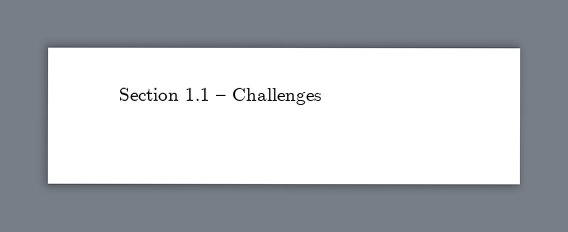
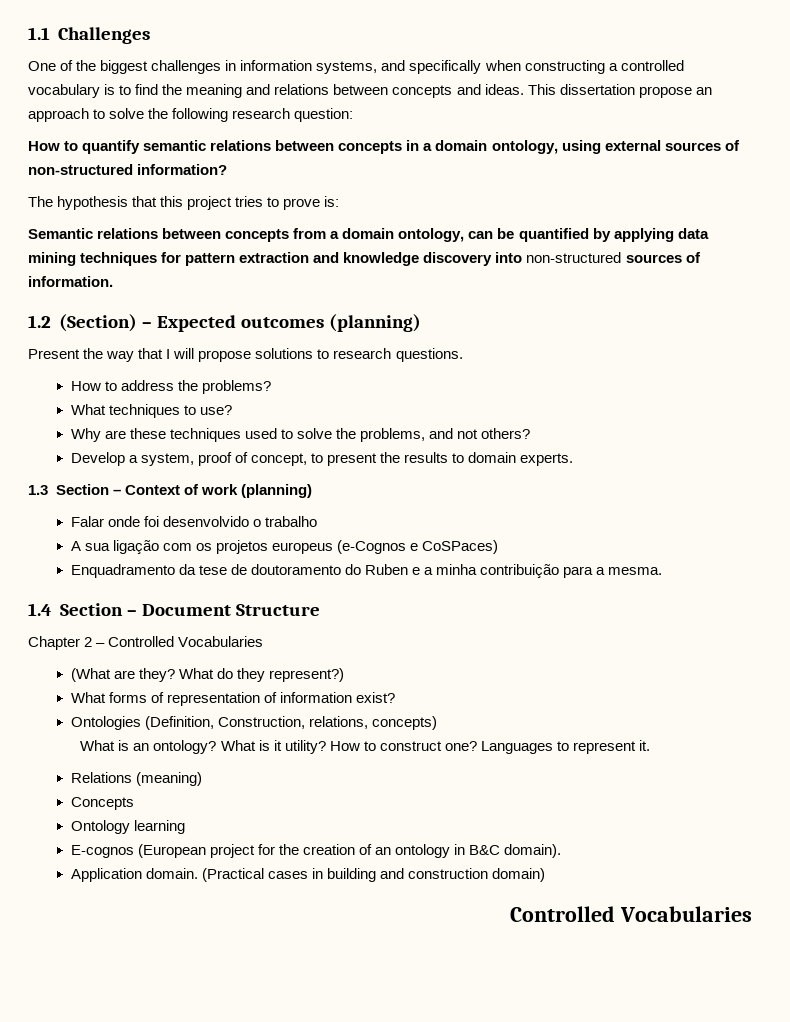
- Section 1.1 – Challenges
+ 1.1 Challenges
+ One of the biggest challenges in information systems, and specifically when constructing a controlled vocabulary is to find the meaning and relations between concepts and ideas. This dissertation propose an approach to solve the following research question:
+ How to quantify semantic relations between concepts in a domain ontology, using external sources of non-structured information?
+ The hypothesis that this project tries to prove is:
+ Semantic relations between concepts from a domain ontology, can be quantified by applying data mining techniques for pattern extraction and knowledge discovery into non-structured sources of information.
+ 1.2 (Section) – Expected outcomes (planning)
+ Present the way that I will propose solutions to research questions.
+ How to address the problems?
+ What techniques to use?
+ Why are these techniques used to solve the problems, and not others?
+ Develop a system, proof of concept, to present the results to domain experts.
+ 1.3 Section – Context of work (planning)
+ Falar onde foi desenvolvido o trabalho
+ A sua ligação com os projetos europeus (e-Cognos e CoSPaces)
+ Enquadramento da tese de doutoramento do Ruben e a minha contribuição para a mesma.
+ 1.4 Section – Document Structure
+ Chapter 2 – Controlled Vocabularies
+ (What are they? What do they represent?)
+ What forms of representation of information exist?
+ Ontologies (Definition, Construction, relations, concepts)
+ What is an ontology? What is it utility? How to construct one? Languages to represent it.
+ Relations (meaning)
+ Concepts
+ Ontology learning
+ E-cognos (European project for the creation of an ontology in B&C domain).
+ Application domain. (Practical cases in building and construction domain)
+ Controlled Vocabularies

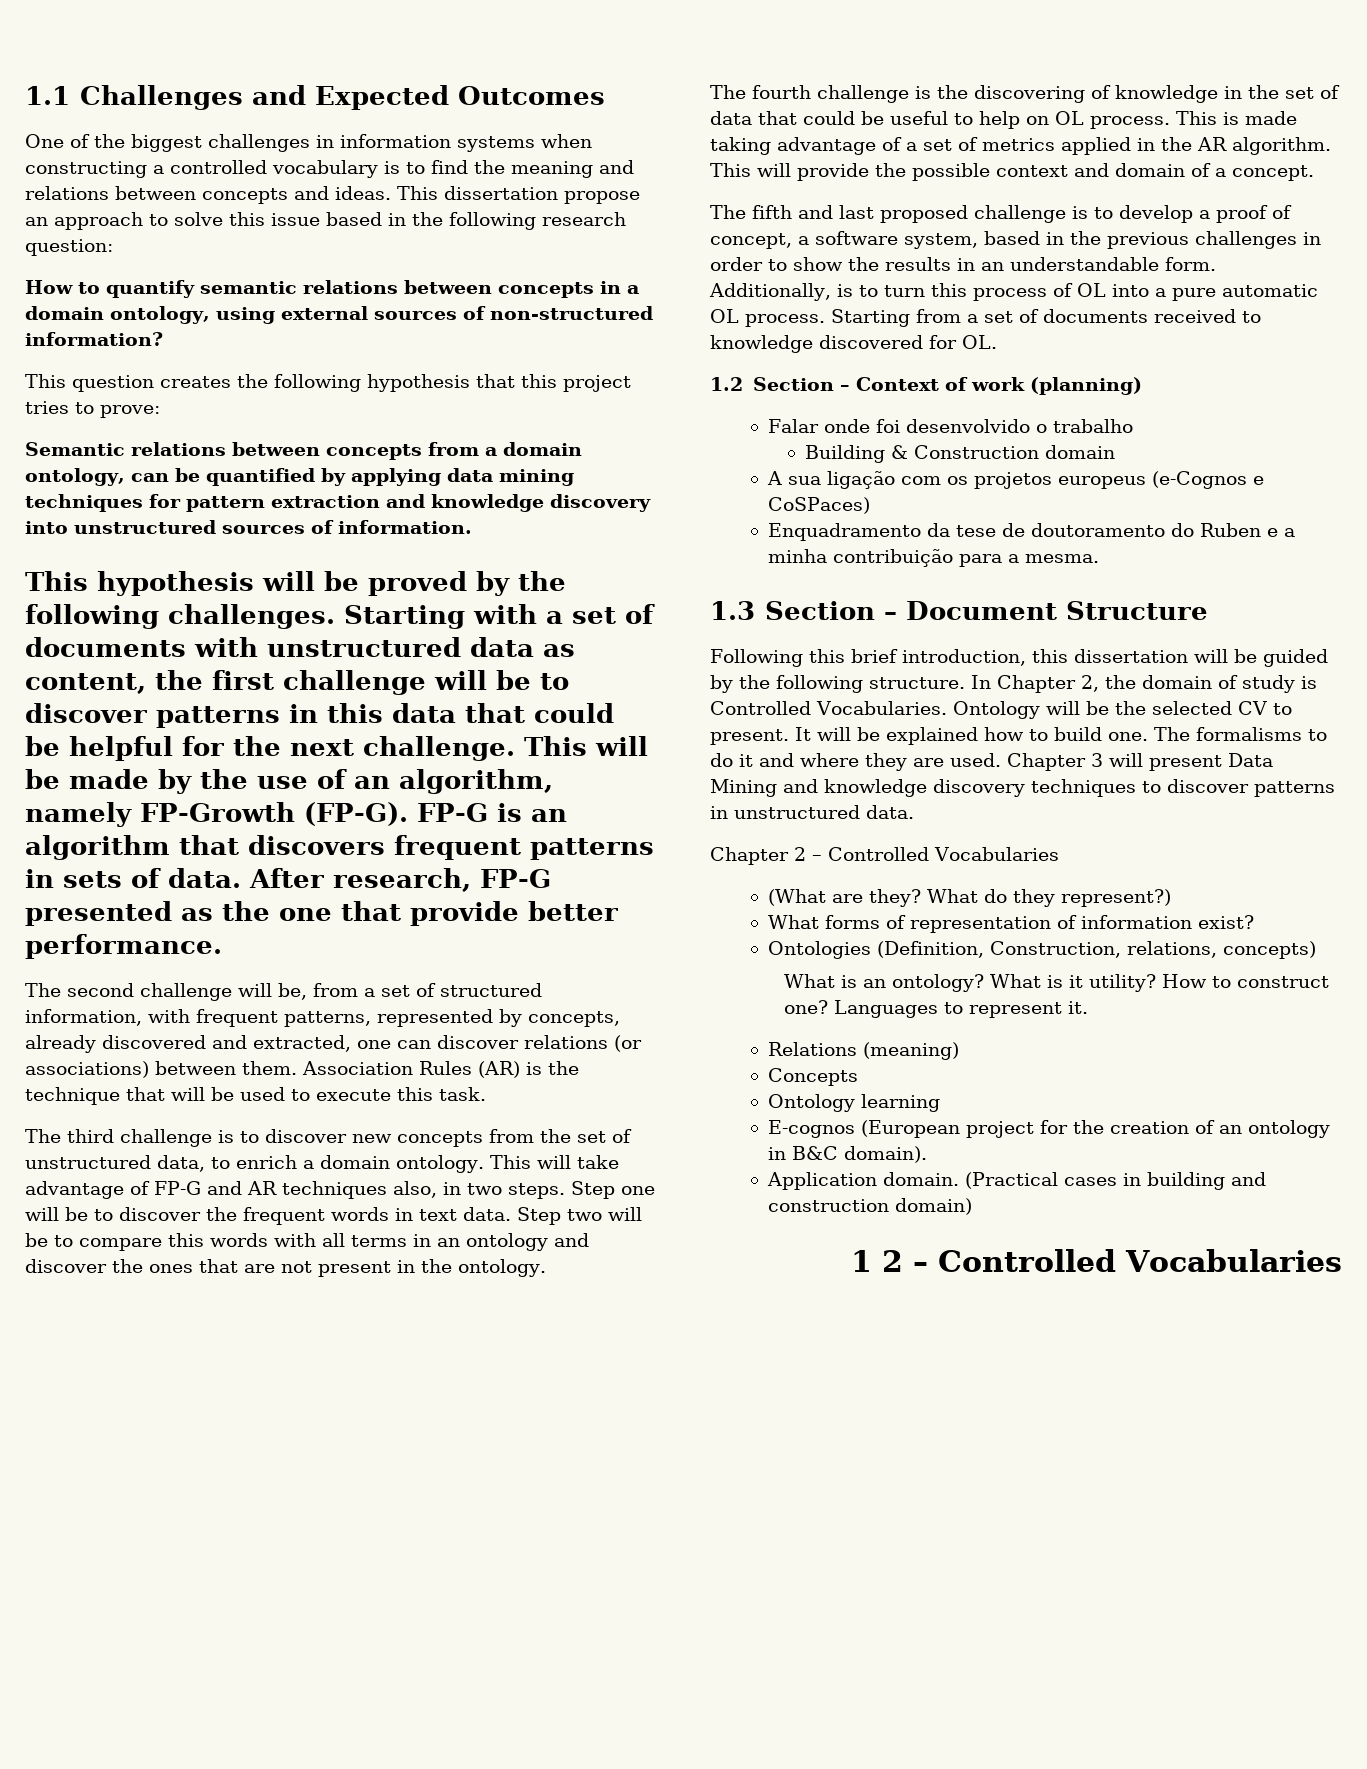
- 1.1 Challenges
+ 1.1 Challenges and Expected Outcomes
- One of the biggest challenges in information systems, and specifically when constructing a controlled vocabulary is to find the meaning and relations between concepts and ideas.
+ One of the biggest challenges in information systems when constructing a controlled vocabulary is to find the meaning and relations between concepts and ideas.
- This dissertation propose an approach to solve the following research question:
+ This dissertation propose an approach to solve this issue based in the following research question:
- The hypothesis that this project tries to prove is:
+ This question creates the following hypothesis that this project tries to prove:
- Semantic relations between concepts from a domain ontology, can be quantified by applying data mining techniques for pattern extraction and knowledge discovery into non-structured sources of information.
+ Semantic relations between concepts from a domain ontology, can be quantified by applying data mining techniques for pattern extraction and knowledge discovery into unstructured sources of information.
- 1.2 (Section) – Expected outcomes (planning)
- Present the way that I will propose solutions to research questions.
- How to address the problems?
- What techniques to use?
- Why are these techniques used to solve the problems, and not others?
- Develop a system, proof of concept, to present the results to domain experts.
- 1.3 Section – Context of work (planning)
+ This hypothesis will be proved by the following challenges. Starting with a set of documents with unstructured data as content, the first challenge will be to discover patterns in this data that could be helpful for the next challenge. This will be made by the use of an algorithm, namely FP-Growth (FP-G). FP-G is an algorithm that discovers frequent patterns in sets of data. After research, FP-G presented as the one that provide better performance.
+ The second challenge will be, from a set of structured information, with frequent patterns, represented by concepts, already discovered and extracted, one can discover relations (or associations) between them. Association Rules (AR) is the technique that will be used to execute this task.
+ The third challenge is to discover new concepts from the set of unstructured data, to enrich a domain ontology. This will take advantage of FP-G and AR techniques also, in two steps. Step one will be to discover the frequent words in text data. Step two will be to compare this words with all terms in an ontology and discover the ones that are not present in the ontology.
+ The fourth challenge is the discovering of knowledge in the set of data that could be useful to help on OL process. This is made taking advantage of a set of metrics applied in the AR algorithm. This will provide the possible context and domain of a concept.
+ The fifth and last proposed challenge is to develop a proof of concept, a software system, based in the previous challenges in order to show the results in an understandable form. Additionally, is to turn this process of OL into a pure automatic OL process. Starting from a set of documents received to knowledge discovered for OL.
+ 1.2 Section – Context of work (planning)
+ Building & Construction domain
- 1.4 Section – Document Structure
+ 1.3 Section – Document Structure
+ Following this brief introduction, this dissertation will be guided by the following structure. In Chapter 2, the domain of study is Controlled Vocabularies. Ontology will be the selected CV to present. It will be explained how to build one. The formalisms to do it and where they are used. Chapter 3 will present Data Mining and knowledge discovery techniques to discover patterns in unstructured data.
  (Practical cases in building and construction domain)
- Controlled Vocabularies
+ 1 2 – Controlled Vocabularies

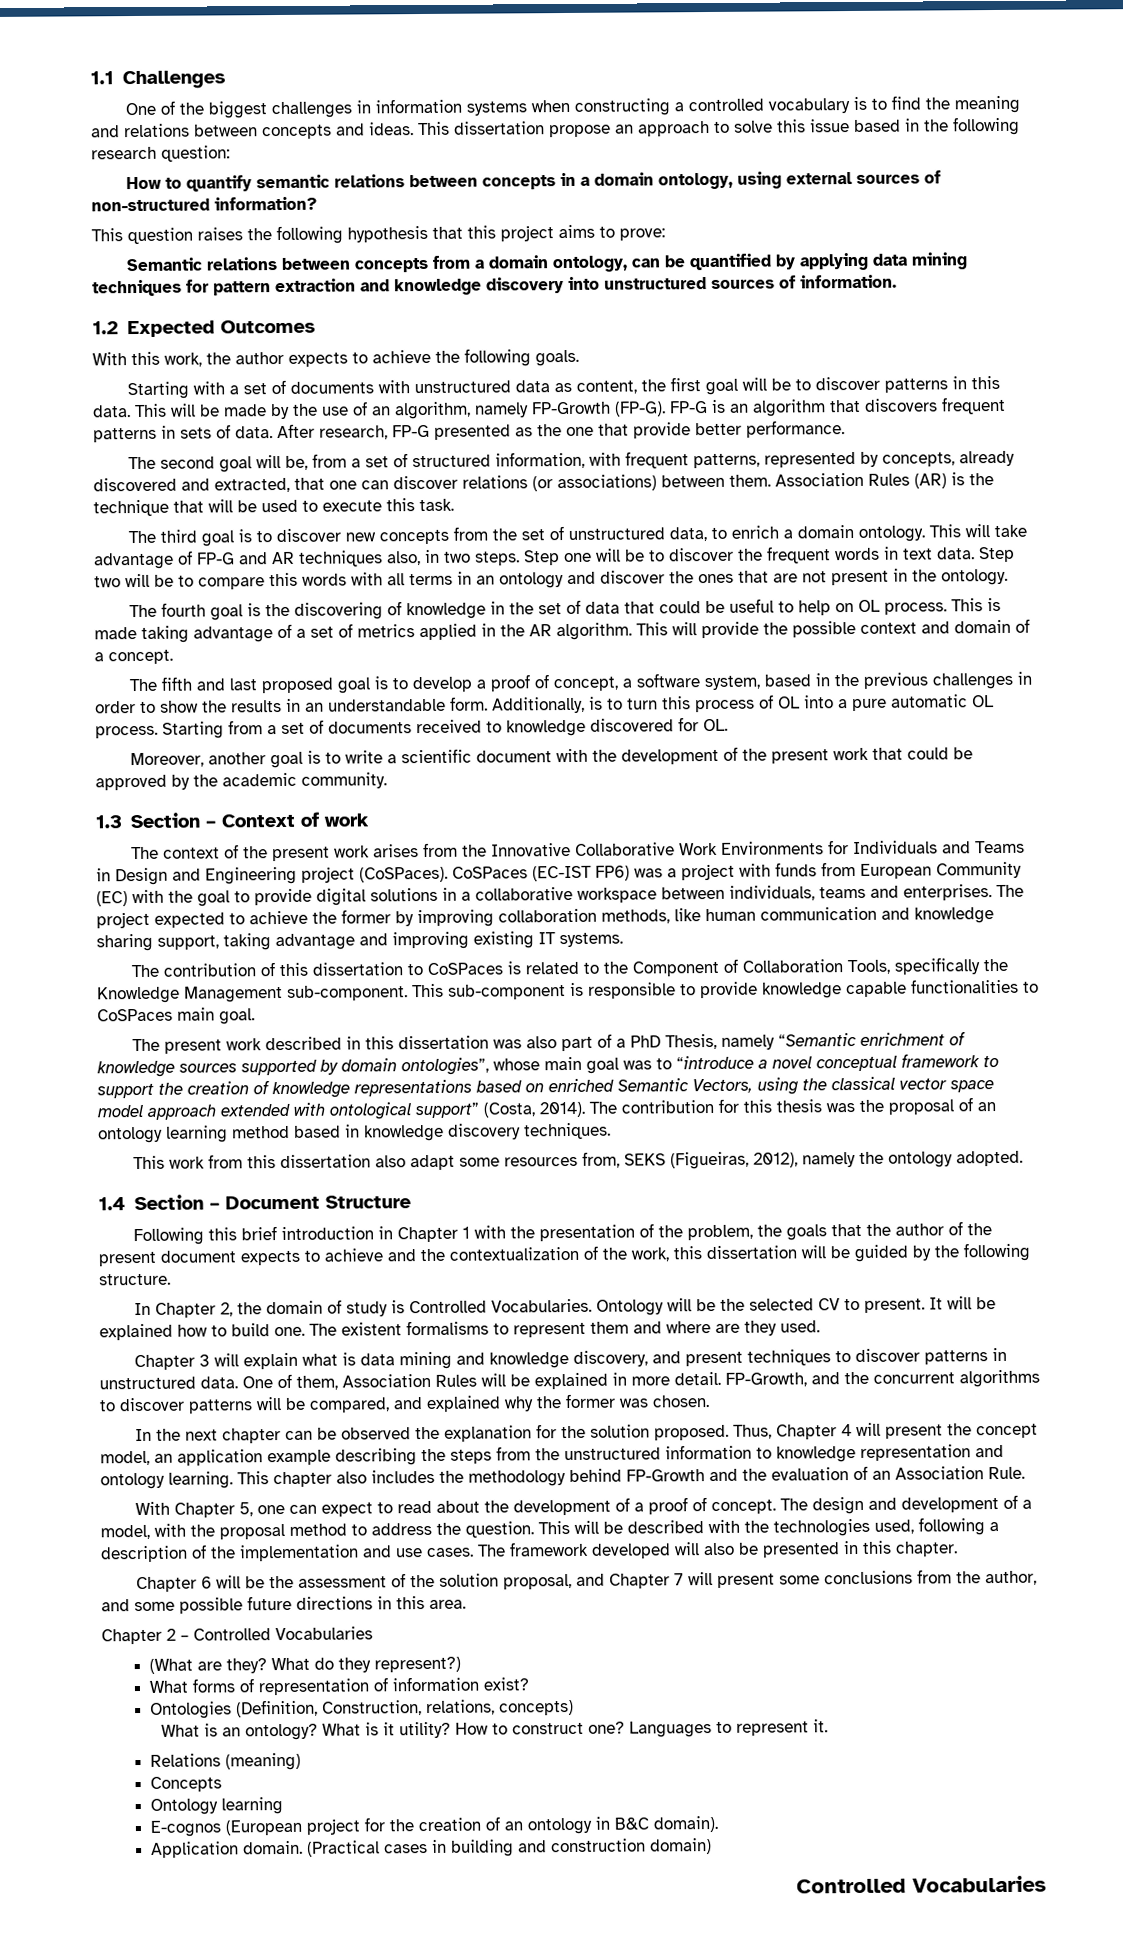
- 1.1 Challenges and Expected Outcomes
+ 1.1 Challenges
- This question creates the following hypothesis that this project tries to prove:
+ This question raises the following hypothesis that this project aims to prove:
- This hypothesis will be proved by the following challenges. Starting with a set of documents with unstructured data as content, the first challenge will be to discover patterns in this data that could be helpful for the next challenge.
+ 1.2 Expected Outcomes
+ With this work, the author expects to achieve the following goals.
+ Starting with a set of documents with unstructured data as content, the first goal will be to discover patterns in this data.
- The second challenge will be, from a set of structured information, with frequent patterns, represented by concepts, already discovered and extracted, one can discover relations (or associations) between them.
+ The second goal will be, from a set of structured information, with frequent patterns, represented by concepts, already discovered and extracted, that one can discover relations (or associations) between them.
- The third challenge is to discover new concepts from the set of unstructured data, to enrich a domain ontology.
+ The third goal is to discover new concepts from the set of unstructured data, to enrich a domain ontology.
- The fourth challenge is the discovering of knowledge in the set of data that could be useful to help on OL process.
+ The fourth goal is the discovering of knowledge in the set of data that could be useful to help on OL process.
- The fifth and last proposed challenge is to develop a proof of concept, a software system, based in the previous challenges in order to show the results in an understandable form.
+ The fifth and last proposed goal is to develop a proof of concept, a software system, based in the previous challenges in order to show the results in an understandable form.
- 1.2 Section – Context of work (planning)
- Falar onde foi desenvolvido o trabalho
- Building & Construction domain
- A sua ligação com os projetos europeus (e-Cognos e CoSPaces)
- Enquadramento da tese de doutoramento do Ruben e a minha contribuição para a mesma.
- 1.3 Section – Document Structure
+ Moreover, another goal is to write a scientific document with the development of the present work that could be approved by the academic community.
+ 1.3 Section – Context of work
+ The context of the present work arises from the Innovative Collaborative Work Environments for Individuals and Teams in Design and Engineering project (CoSPaces). CoSPaces (EC-IST FP6) was a project with funds from European Community (EC) with the goal to provide digital solutions in a collaborative workspace between individuals, teams and enterprises. The project expected to achieve the former by improving collaboration methods, like human communication and knowledge sharing support, taking advantage and improving existing IT systems.
+ The contribution of this dissertation to CoSPaces is related to the Component of Collaboration Tools, specifically the Knowledge Management sub-component. This sub-component is responsible to provide knowledge capable functionalities to CoSPaces main goal.
+ The present work described in this dissertation was also part of a PhD Thesis, namely “Semantic enrichment of knowledge sources supported by domain ontologies”, whose main goal was to “introduce a novel conceptual framework to support the creation of knowledge representations based on enriched Semantic Vectors, using the classical vector space model approach extended with ontological support” (Costa, 2014). The contribution for this thesis was the proposal of an ontology learning method based in knowledge discovery techniques.
+ This work from this dissertation also adapt some resources from, SEKS (Figueiras, 2012), namely the ontology adopted.
+ 1.4 Section – Document Structure
- Following this brief introduction, this dissertation will be guided by the following structure. In Chapter 2, the domain of study is Controlled Vocabularies.
+ Following this brief introduction in Chapter 1 with the presentation of the problem, the goals that the author of the present document expects to achieve and the contextualization of the work, this dissertation will be guided by the following structure.
+ In Chapter 2, the domain of study is Controlled Vocabularies.
- The formalisms to do it and where they are used. Chapter 3 will present Data Mining and knowledge discovery techniques to discover patterns in unstructured data.
+ The existent formalisms to represent them and where are they used.
+ Chapter 3 will explain what is data mining and knowledge discovery, and present techniques to discover patterns in unstructured data. One of them, Association Rules will be explained in more detail. FP-Growth, and the concurrent algorithms to discover patterns will be compared, and explained why the former was chosen.
+ In the next chapter can be observed the explanation for the solution proposed. Thus, Chapter 4 will present the concept model, an application example describing the steps from the unstructured information to knowledge representation and ontology learning. This chapter also includes the methodology behind FP-Growth and the evaluation of an Association Rule.
+ With Chapter 5, one can expect to read about the development of a proof of concept. The design and development of a model, with the proposal method to address the question. This will be described with the technologies used, following a description of the implementation and use cases. The framework developed will also be presented in this chapter.
+ Chapter 6 will be the assessment of the solution proposal, and Chapter 7 will present some conclusions from the author, and some possible future directions in this area.
  (Practical cases in building and construction domain)
- 1 2 – Controlled Vocabularies
+ Controlled Vocabularies

